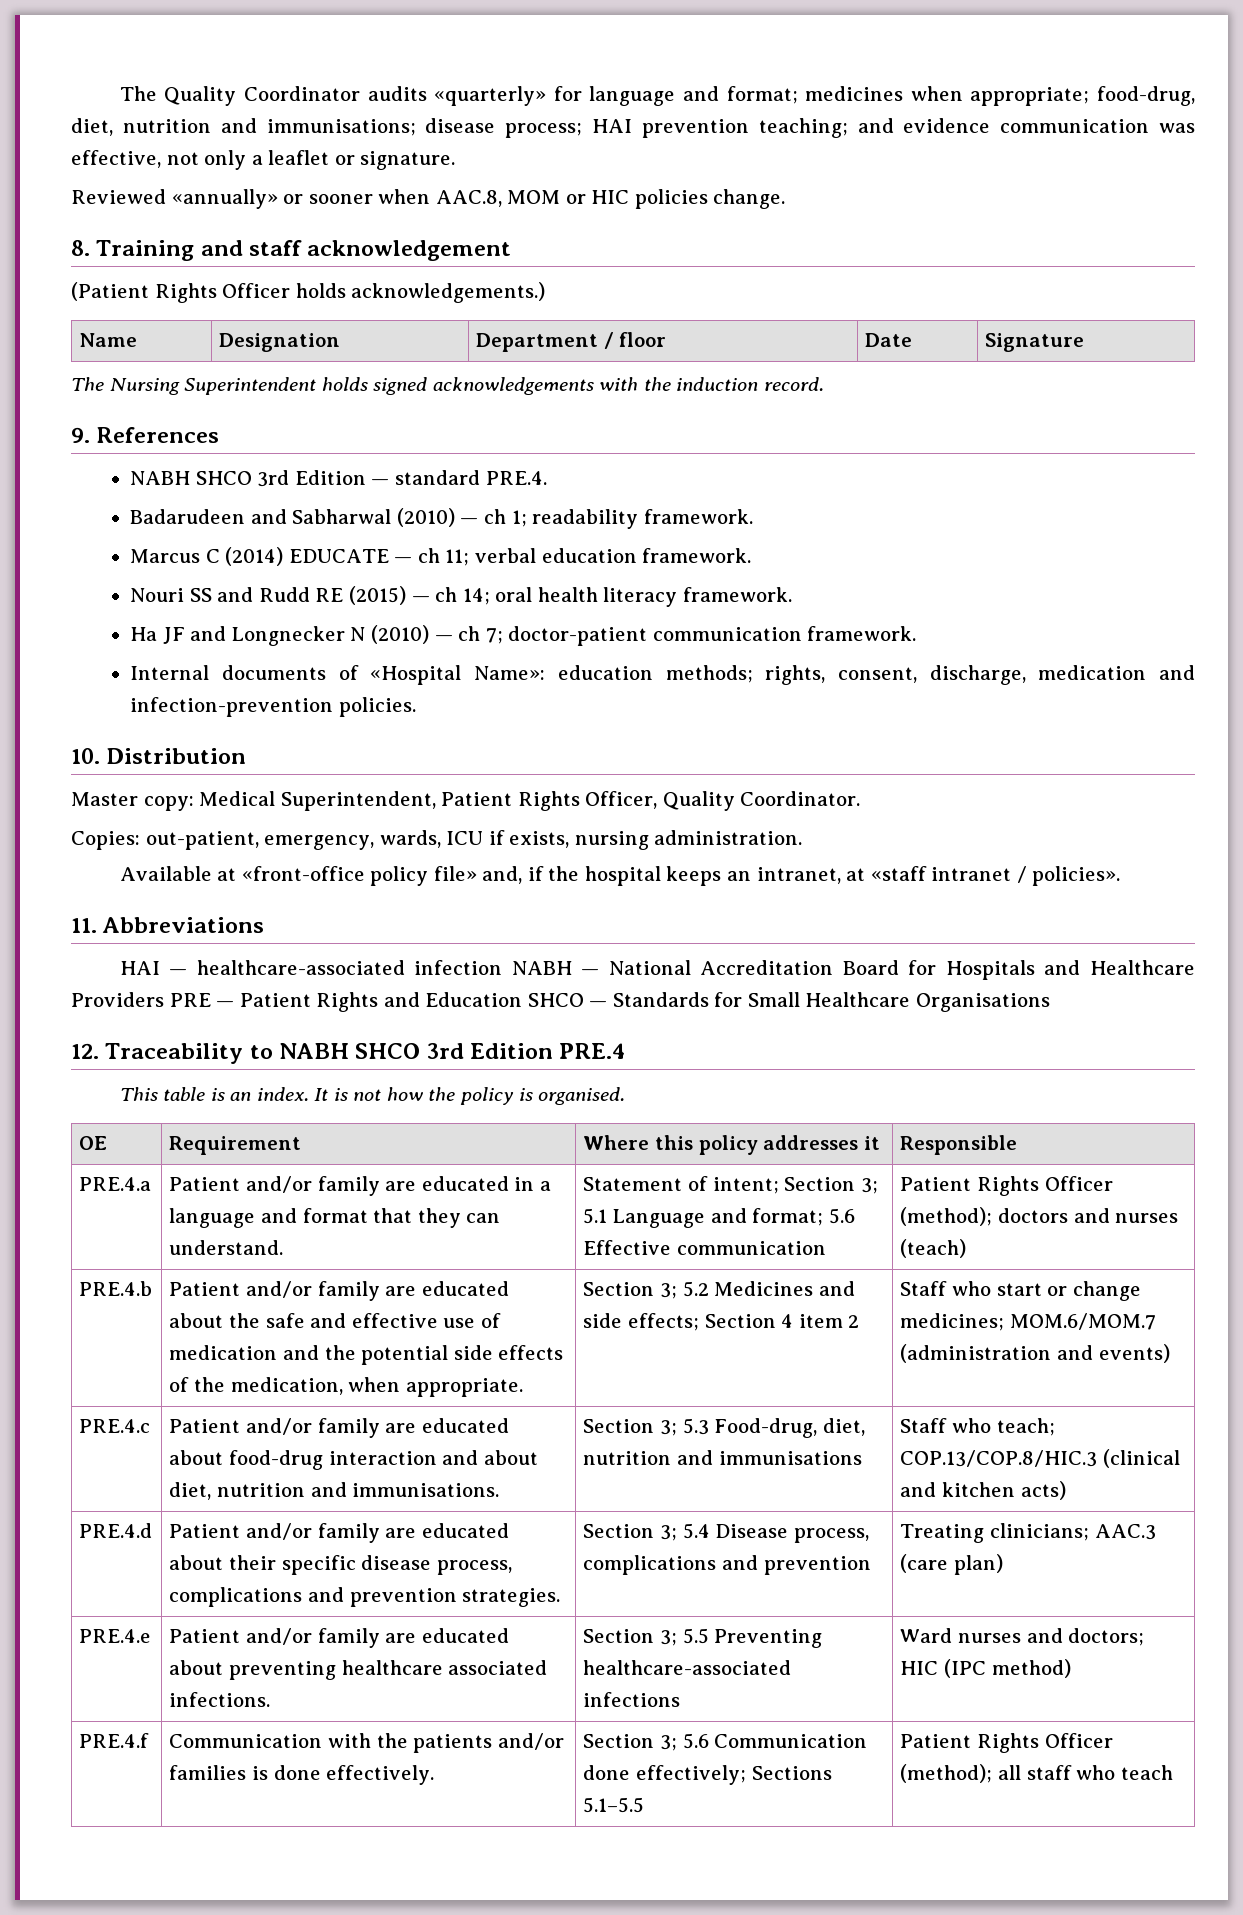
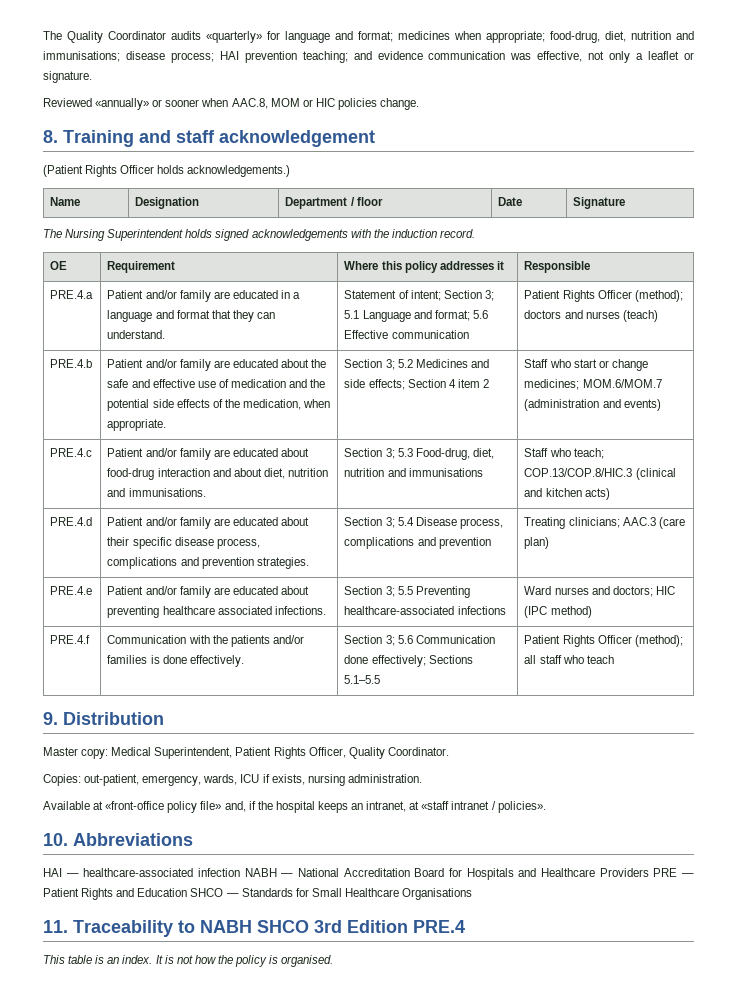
- 9. References
- NABH SHCO 3rd Edition — standard PRE.4.
- Badarudeen and Sabharwal (2010) — ch 1; readability framework.
- Marcus C (2014) EDUCATE — ch 11; verbal education framework.
- Nouri SS and Rudd RE (2015) — ch 14; oral health literacy framework.
- Ha JF and Longnecker N (2010) — ch 7; doctor-patient communication framework.
- Internal documents of «Hospital Name»: education methods; rights, consent, discharge, medication and infection-prevention policies.
- 10. Distribution
- Master copy: Medical Superintendent, Patient Rights Officer, Quality Coordinator.
- Copies: out-patient, emergency, wards, ICU if exists, nursing administration.
- Available at «front-office policy file» and, if the hospital keeps an intranet, at «staff intranet / policies».
- 11. Abbreviations
- HAI — healthcare-associated infection NABH — National Accreditation Board for Hospitals and Healthcare Providers PRE — Patient Rights and Education SHCO — Standards for Small Healthcare Organisations
- 12. Traceability to NABH SHCO 3rd Edition PRE.4
- This table is an index. It is not how the policy is organised.
+ 9. Distribution
+ Master copy: Medical Superintendent, Patient Rights Officer, Quality Coordinator.
+ Copies: out-patient, emergency, wards, ICU if exists, nursing administration.
+ Available at «front-office policy file» and, if the hospital keeps an intranet, at «staff intranet / policies».
+ 10. Abbreviations
+ HAI — healthcare-associated infection NABH — National Accreditation Board for Hospitals and Healthcare Providers PRE — Patient Rights and Education SHCO — Standards for Small Healthcare Organisations
+ 11. Traceability to NABH SHCO 3rd Edition PRE.4
+ This table is an index. It is not how the policy is organised.

